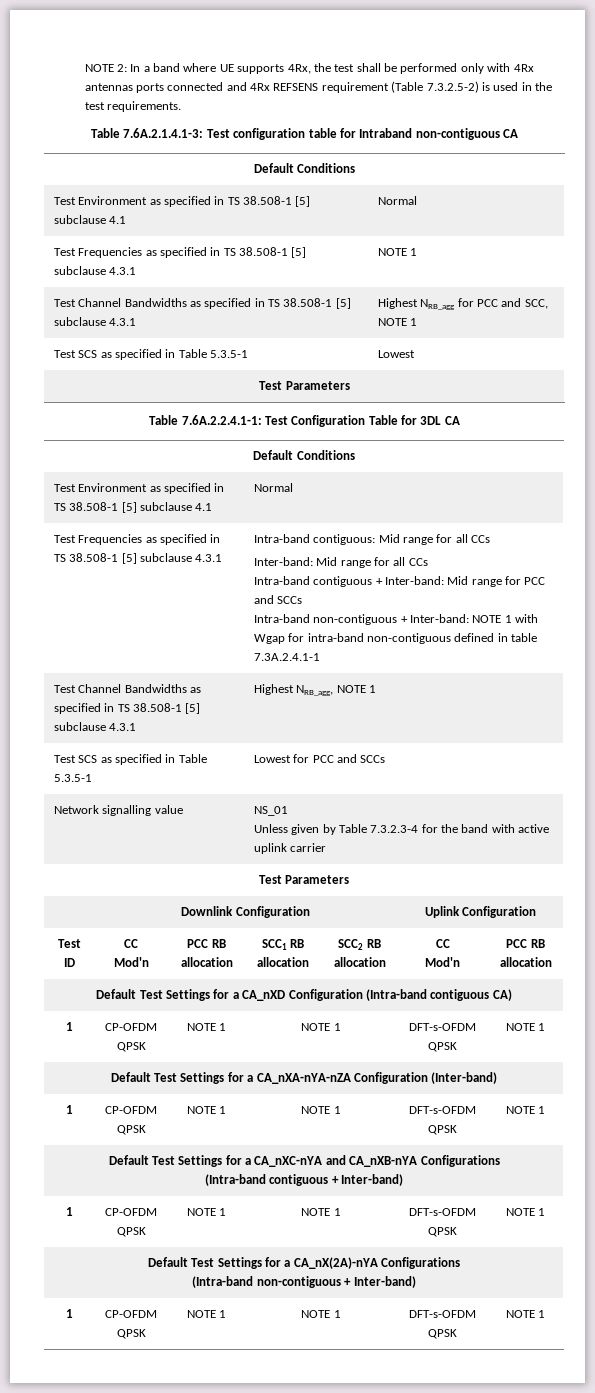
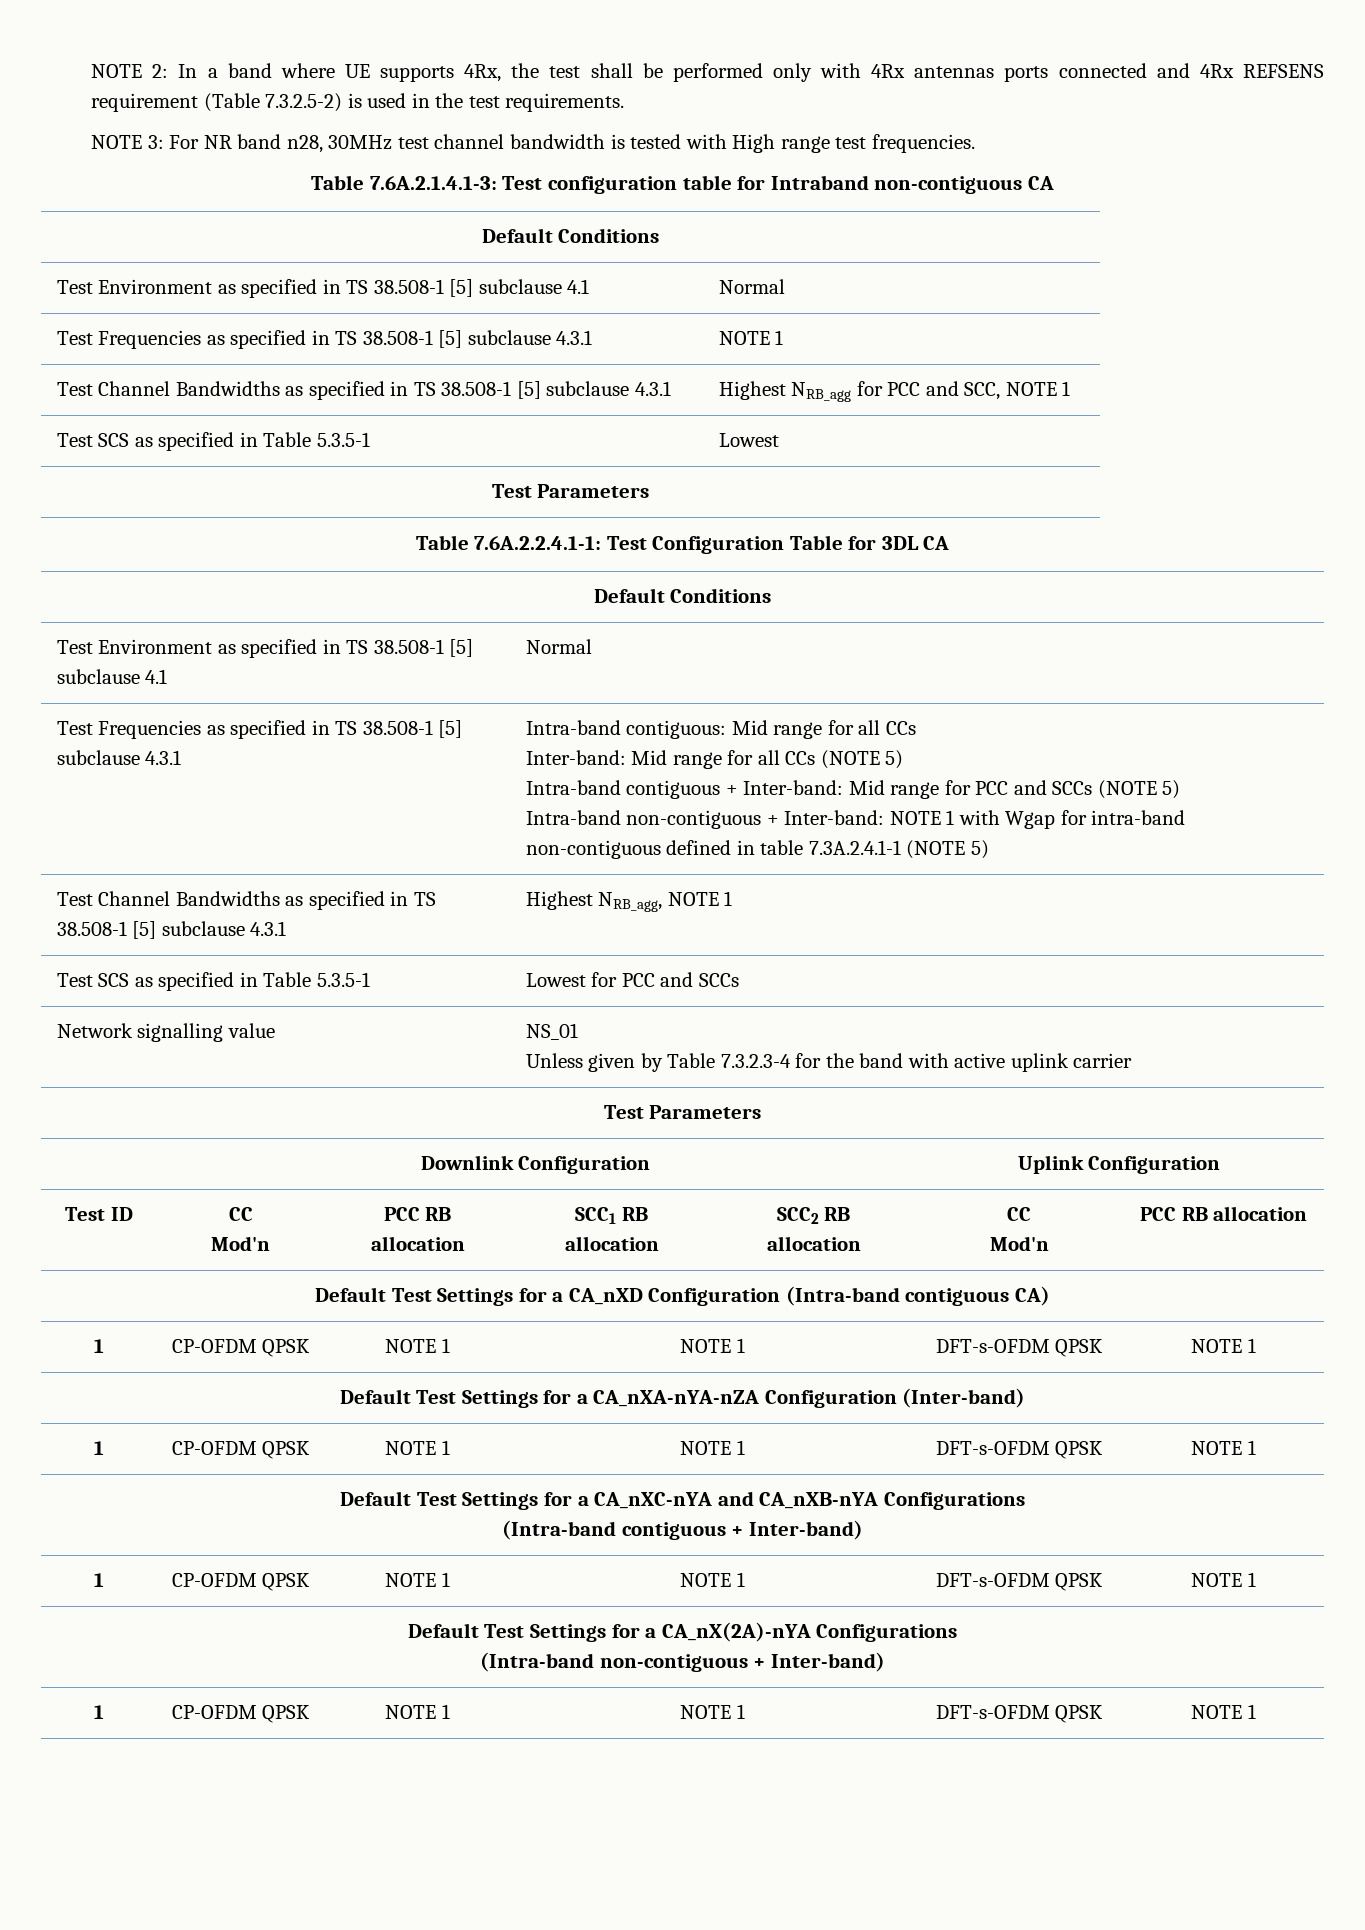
+ NOTE 3: For NR band n28, 30MHz test channel bandwidth is tested with High range test frequencies.
- Inter-band: Mid range for all CCs
+ Inter-band: Mid range for all CCs (NOTE 5)
- Intra-band contiguous + Inter-band: Mid range for PCC and SCCs
+ Intra-band contiguous + Inter-band: Mid range for PCC and SCCs (NOTE 5)
- Intra-band non-contiguous + Inter-band: NOTE 1 with Wgap for intra-band non-contiguous defined in table 7.3A.2.4.1-1
+ Intra-band non-contiguous + Inter-band: NOTE 1 with Wgap for intra-band non-contiguous defined in table 7.3A.2.4.1-1 (NOTE 5)

